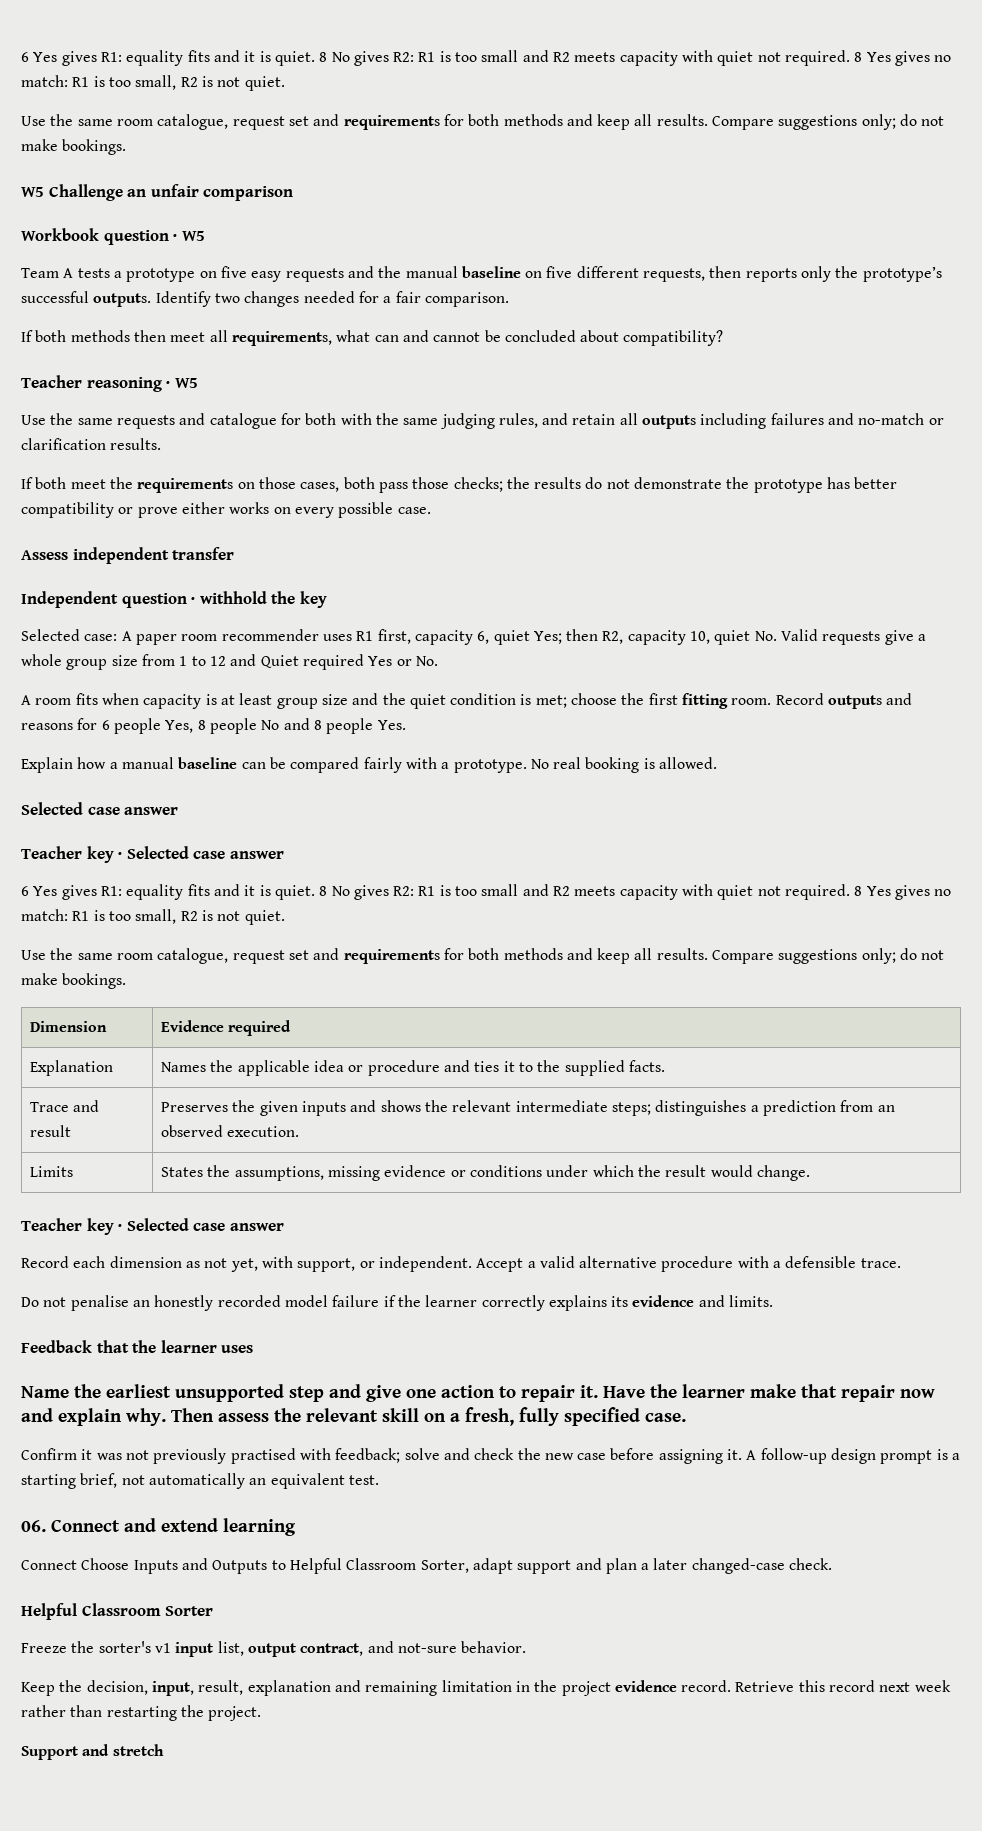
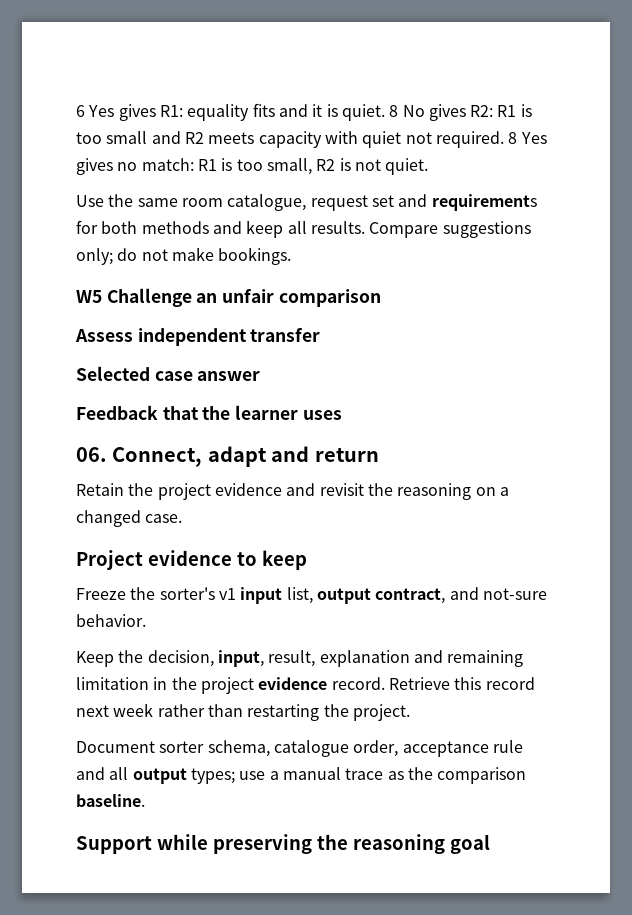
- Workbook question · W5
- Team A tests a prototype on five easy requests and the manual baseline on five different requests, then reports only the prototype’s successful outputs. Identify two changes needed for a fair comparison.
- If both methods then meet all requirements, what can and cannot be concluded about compatibility?
- Teacher reasoning · W5
- Use the same requests and catalogue for both with the same judging rules, and retain all outputs including failures and no-match or clarification results.
- If both meet the requirements on those cases, both pass those checks; the results do not demonstrate the prototype has better compatibility or prove either works on every possible case.
  Assess independent transfer
- Independent question · withhold the key
- Selected case: A paper room recommender uses R1 first, capacity 6, quiet Yes; then R2, capacity 10, quiet No. Valid requests give a whole group size from 1 to 12 and Quiet required Yes or No.
- A room fits when capacity is at least group size and the quiet condition is met; choose the first fitting room. Record outputs and reasons for 6 people Yes, 8 people No and 8 people Yes.
- Explain how a manual baseline can be compared fairly with a prototype. No real booking is allowed.
  Selected case answer
- Teacher key · Selected case answer
- 6 Yes gives R1: equality fits and it is quiet. 8 No gives R2: R1 is too small and R2 meets capacity with quiet not required. 8 Yes gives no match: R1 is too small, R2 is not quiet.
- Use the same room catalogue, request set and requirements for both methods and keep all results. Compare suggestions only; do not make bookings.
- Dimension | Evidence required
- Explanation | Names the applicable idea or procedure and ties it to the supplied facts.
- Trace and result | Preserves the given inputs and shows the relevant intermediate steps; distinguishes a prediction from an observed execution.
- Limits | States the assumptions, missing evidence or conditions under which the result would change.
- Teacher key · Selected case answer
- Record each dimension as not yet, with support, or independent. Accept a valid alternative procedure with a defensible trace.
- Do not penalise an honestly recorded model failure if the learner correctly explains its evidence and limits.
- Name the earliest unsupported step and give one action to repair it. Have the learner make that repair now and explain why. Then assess the relevant skill on a fresh, fully specified case.
- Confirm it was not previously practised with feedback; solve and check the new case before assigning it. A follow-up design prompt is a starting brief, not automatically an equivalent test.
- 06. Connect and extend learning
- Connect Choose Inputs and Outputs to Helpful Classroom Sorter, adapt support and plan a later changed-case check.
- Helpful Classroom Sorter
+ 06. Connect, adapt and return
+ Retain the project evidence and revisit the reasoning on a changed case.
+ Project evidence to keep
- Support and stretch
+ Document sorter schema, catalogue order, acceptance rule and all output types; use a manual trace as the comparison baseline.
+ Support while preserving the reasoning goal

